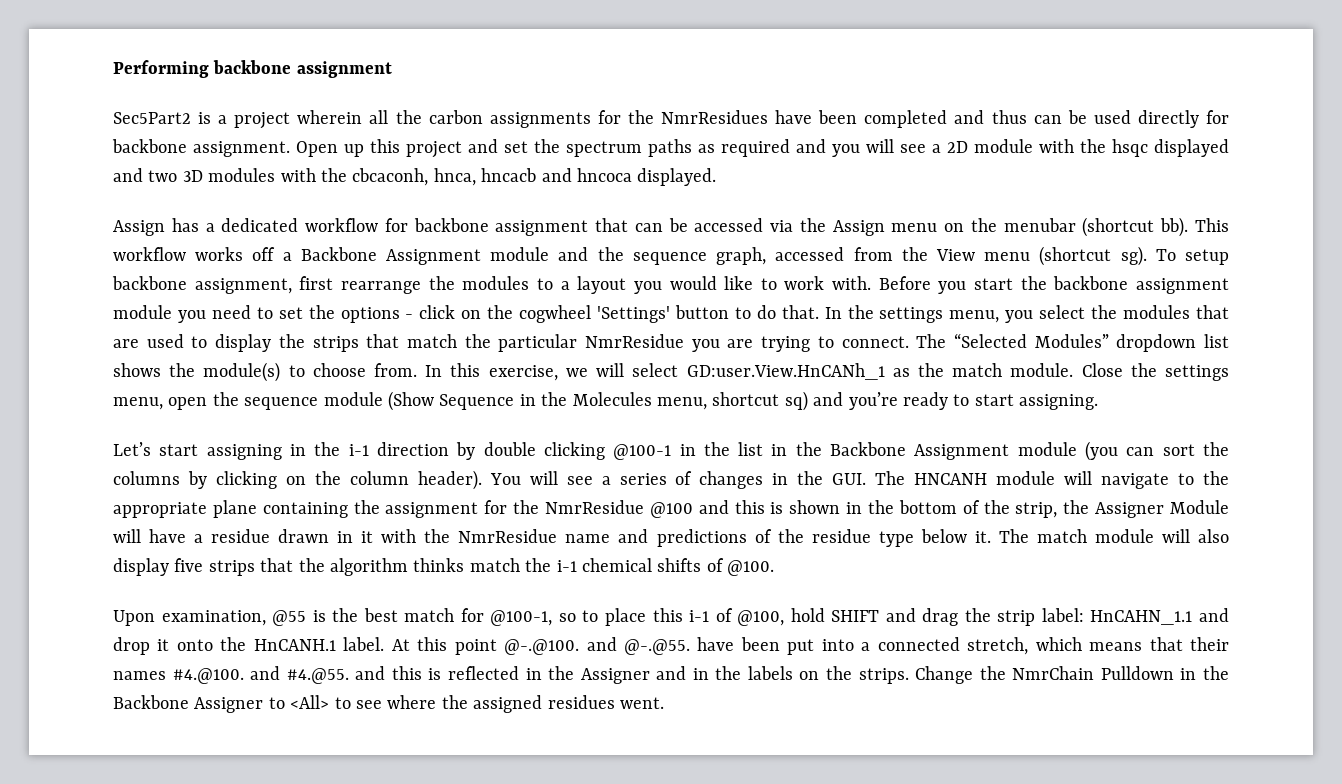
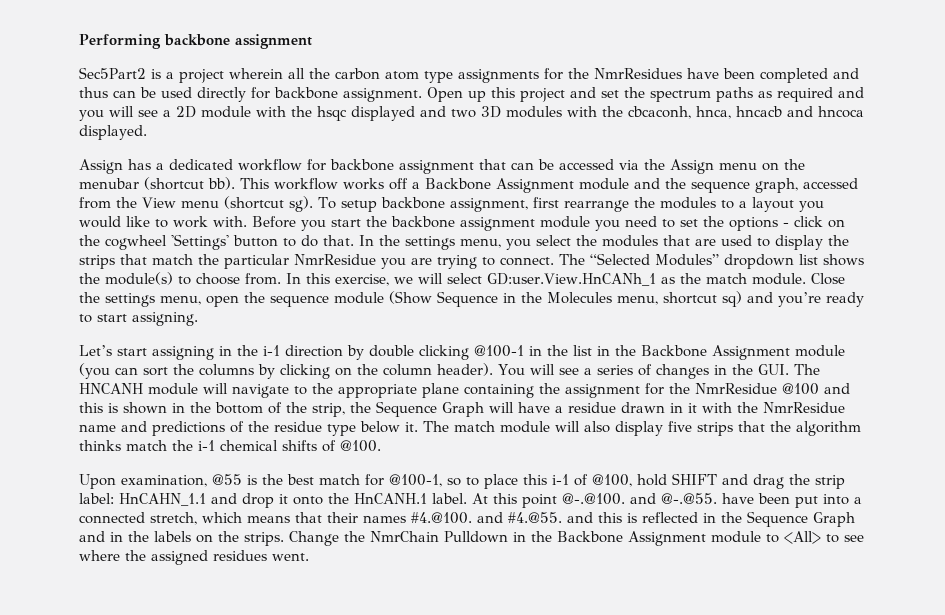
- Sec5Part2 is a project wherein all the carbon assignments for the NmrResidues have been completed and thus can be used directly for backbone assignment.
+ Sec5Part2 is a project wherein all the carbon atom type assignments for the NmrResidues have been completed and thus can be used directly for backbone assignment.
- You will see a series of changes in the GUI. The HNCANH module will navigate to the appropriate plane containing the assignment for the NmrResidue @100 and this is shown in the bottom of the strip, the Assigner Module will have a residue drawn in it with the NmrResidue name and predictions of the residue type below it.
+ You will see a series of changes in the GUI. The HNCANH module will navigate to the appropriate plane containing the assignment for the NmrResidue @100 and this is shown in the bottom of the strip, the Sequence Graph will have a residue drawn in it with the NmrResidue name and predictions of the residue type below it.
- At this point @-.@100. and @-.@55. have been put into a connected stretch, which means that their names #4.@100. and #4.@55. and this is reflected in the Assigner and in the labels on the strips.
+ At this point @-.@100. and @-.@55. have been put into a connected stretch, which means that their names #4.@100. and #4.@55. and this is reflected in the Sequence Graph and in the labels on the strips.
- Change the NmrChain Pulldown in the Backbone Assigner to <All> to see where the assigned residues went.
+ Change the NmrChain Pulldown in the Backbone Assignment module to <All> to see where the assigned residues went.

